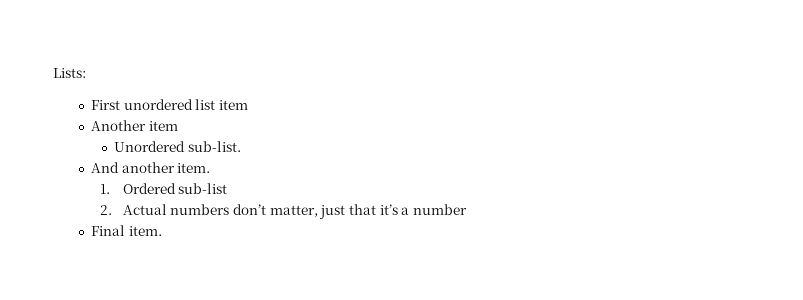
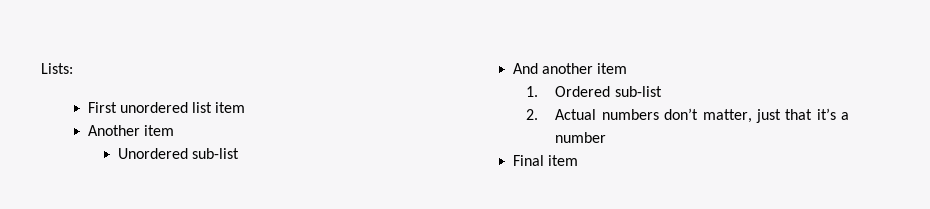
- Unordered sub-list.
+ Unordered sub-list
- And another item.
+ And another item
- Final item.
+ Final item

